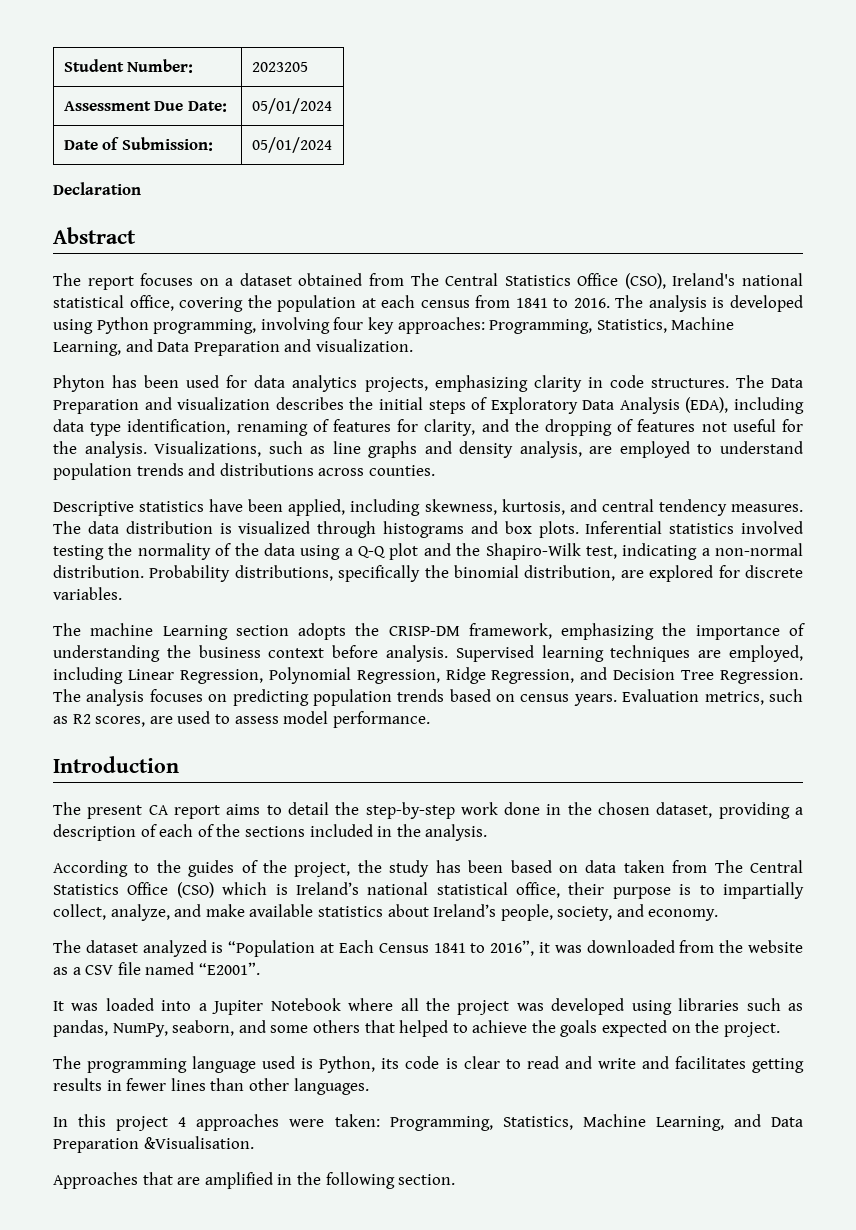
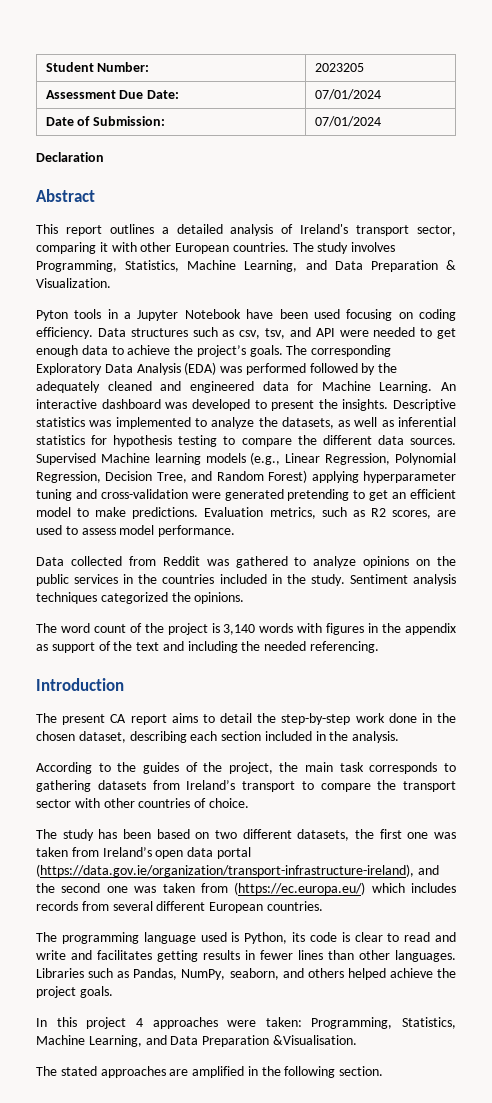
- Assessment Due Date: | 05/01/2024
+ Assessment Due Date: | 07/01/2024
- Date of Submission: | 05/01/2024
+ Date of Submission: | 07/01/2024
- The report focuses on a dataset obtained from The Central Statistics Office (CSO), Ireland's national statistical office, covering the population at each census from 1841 to 2016. The analysis is developed using Python programming, involving four key approaches: Programming, Statistics, Machine Learning, and Data Preparation and visualization.
- Phyton has been used for data analytics projects, emphasizing clarity in code structures. The Data Preparation and visualization describes the initial steps of Exploratory Data Analysis (EDA), including data type identification, renaming of features for clarity, and the dropping of features not useful for the analysis. Visualizations, such as line graphs and density analysis, are employed to understand population trends and distributions across counties.
- Descriptive statistics have been applied, including skewness, kurtosis, and central tendency measures. The data distribution is visualized through histograms and box plots. Inferential statistics involved testing the normality of the data using a Q-Q plot and the Shapiro-Wilk test, indicating a non-normal distribution. Probability distributions, specifically the binomial distribution, are explored for discrete variables.
- The machine Learning section adopts the CRISP-DM framework, emphasizing the importance of understanding the business context before analysis. Supervised learning techniques are employed, including Linear Regression, Polynomial Regression, Ridge Regression, and Decision Tree Regression. The analysis focuses on predicting population trends based on census years.
+ This report outlines a detailed analysis of Ireland's transport sector, comparing it with other European countries. The study involves Programming, Statistics, Machine Learning, and Data Preparation & Visualization.
+ Pyton tools in a Jupyter Notebook have been used focusing on coding efficiency. Data structures such as csv, tsv, and API were needed to get enough data to achieve the project’s goals. The corresponding Exploratory Data Analysis (EDA) was performed followed by the adequately cleaned and engineered data for Machine Learning. An interactive dashboard was developed to present the insights. Descriptive statistics was implemented to analyze the datasets, as well as inferential statistics for hypothesis testing to compare the different data sources. Supervised Machine learning models (e.g., Linear Regression, Polynomial Regression, Decision Tree, and Random Forest) applying hyperparameter tuning and cross-validation were generated pretending to get an efficient model to make predictions.
+ Data collected from Reddit was gathered to analyze opinions on the public services in the countries included in the study. Sentiment analysis techniques categorized the opinions.
+ The word count of the project is 3,140 words with figures in the appendix as support of the text and including the needed referencing.
- The present CA report aims to detail the step-by-step work done in the chosen dataset, providing a description of each of the sections included in the analysis.
+ The present CA report aims to detail the step-by-step work done in the chosen dataset, describing each section included in the analysis.
- According to the guides of the project, the study has been based on data taken from The Central Statistics Office (CSO) which is Ireland’s national statistical office, their purpose is to impartially collect, analyze, and make available statistics about Ireland’s people, society, and economy.
- The dataset analyzed is “Population at Each Census 1841 to 2016”, it was downloaded from the website as a CSV file named “E2001”.
- It was loaded into a Jupiter Notebook where all the project was developed using libraries such as pandas, NumPy, seaborn, and some others that helped to achieve the goals expected on the project.
+ According to the guides of the project, the main task corresponds to gathering datasets from Ireland’s transport to compare the transport sector with other countries of choice.
+ The study has been based on two different datasets, the first one was taken from Ireland’s open data portal (https://data.gov.ie/organization/transport-infrastructure-ireland), and the second one was taken from (https://ec.europa.eu/) which includes records from several different European countries.
+ Libraries such as Pandas, NumPy, seaborn, and others helped achieve the project goals.
- Approaches that are amplified in the following section.
+ The stated approaches are amplified in the following section.

